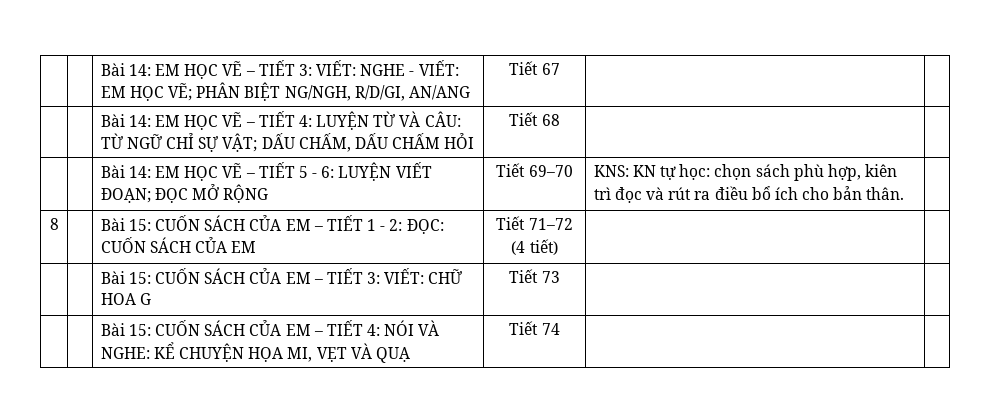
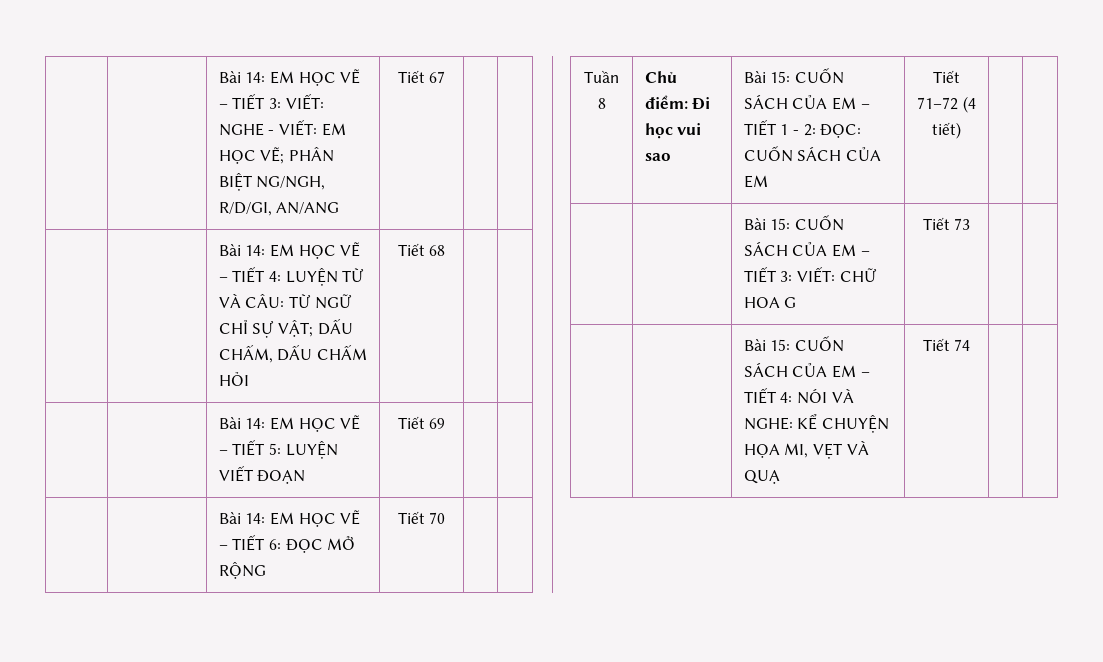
- | | Bài 14: EM HỌC VẼ – TIẾT 5 - 6: LUYỆN VIẾT ĐOẠN; ĐỌC MỞ RỘNG | Tiết 69–70 | KNS: KN tự học: chọn sách phù hợp, kiên trì đọc và rút ra điều bổ ích cho bản thân. |
- 8 | | Bài 15: CUỐN SÁCH CỦA EM – TIẾT 1 - 2: ĐỌC: CUỐN SÁCH CỦA EM | Tiết 71–72 (4 tiết) | |
+ | | Bài 14: EM HỌC VẼ – TIẾT 5: LUYỆN VIẾT ĐOẠN | Tiết 69 | |
+ | | Bài 14: EM HỌC VẼ – TIẾT 6: ĐỌC MỞ RỘNG | Tiết 70 | |
+ Tuần 8 | Chủ điểm: Đi học vui sao | Bài 15: CUỐN SÁCH CỦA EM – TIẾT 1 - 2: ĐỌC: CUỐN SÁCH CỦA EM | Tiết 71–72 (4 tiết) | |

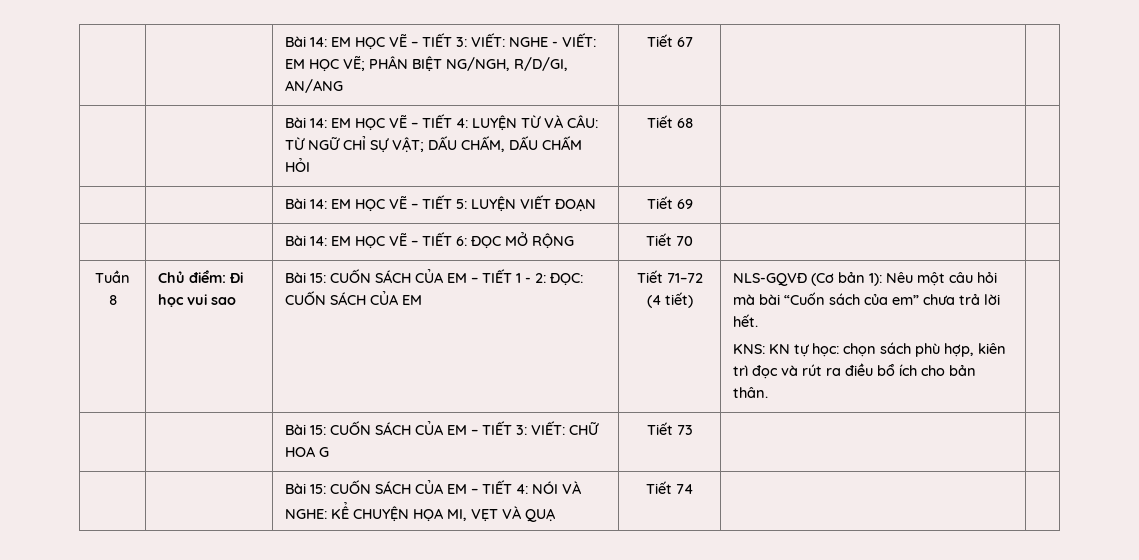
+ NLS-GQVĐ (Cơ bản 1): Nêu một câu hỏi mà bài “Cuốn sách của em” chưa trả lời hết.
+ KNS: KN tự học: chọn sách phù hợp, kiên trì đọc và rút ra điều bổ ích cho bản thân.

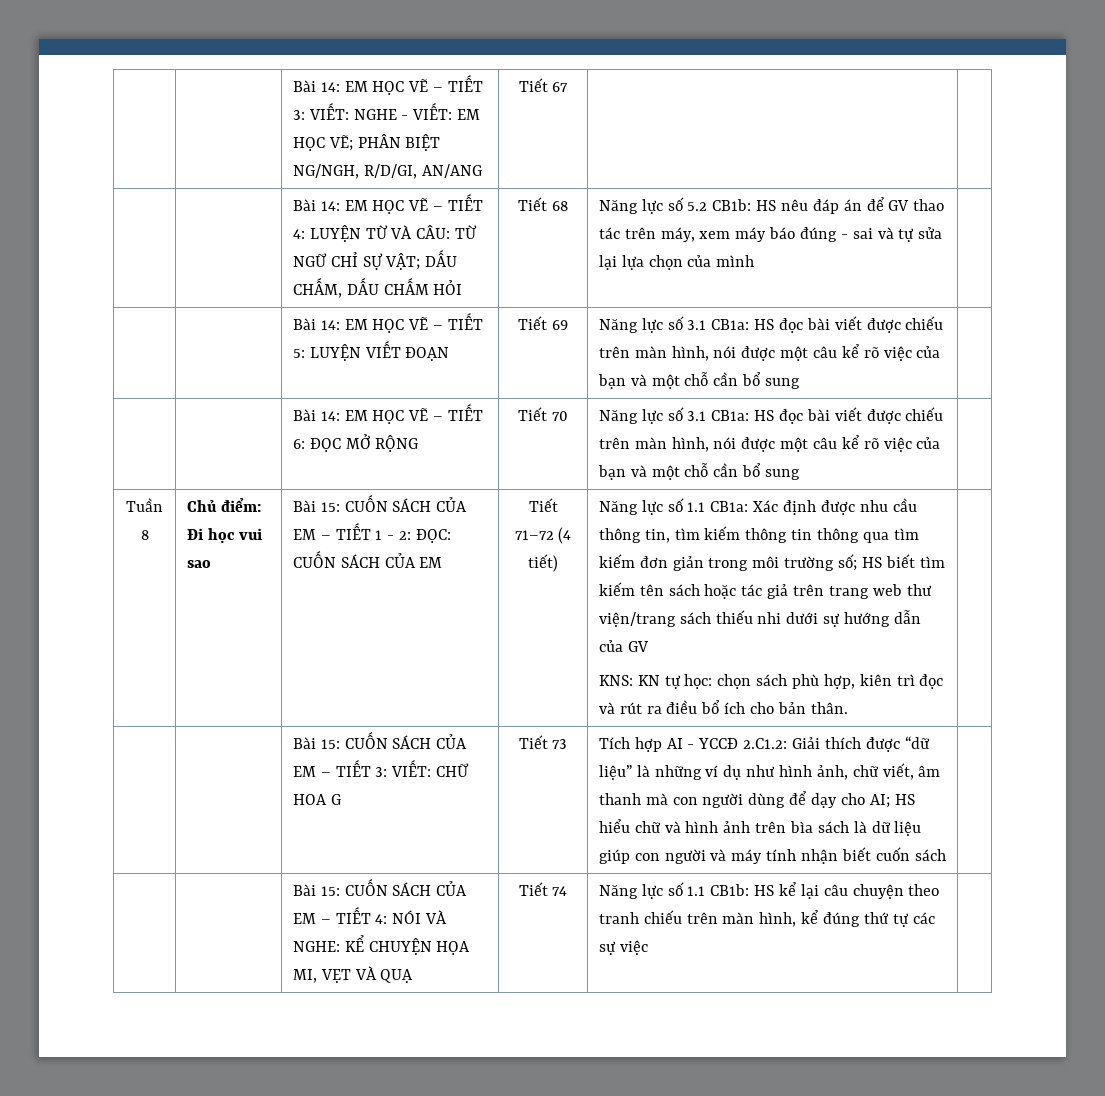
+ Năng lực số 5.2 CB1b: HS nêu đáp án để GV thao tác trên máy, xem máy báo đúng - sai và tự sửa lại lựa chọn của mình
- Tiết 69
+ Tiết 69 | Năng lực số 3.1 CB1a: HS đọc bài viết được chiếu trên màn hình, nói được một câu kể rõ việc của bạn và một chỗ cần bổ sung
- Tiết 70
+ Tiết 70 | Năng lực số 3.1 CB1a: HS đọc bài viết được chiếu trên màn hình, nói được một câu kể rõ việc của bạn và một chỗ cần bổ sung
- NLS-GQVĐ (Cơ bản 1): Nêu một câu hỏi mà bài “Cuốn sách của em” chưa trả lời hết.
+ Năng lực số 1.1 CB1a: Xác định được nhu cầu thông tin, tìm kiếm thông tin thông qua tìm kiếm đơn giản trong môi trường số; HS biết tìm kiếm tên sách hoặc tác giả trên trang web thư viện/trang sách thiếu nhi dưới sự hướng dẫn của GV
+ Tích hợp AI - YCCĐ 2.C1.2: Giải thích được “dữ liệu” là những ví dụ như hình ảnh, chữ viết, âm thanh mà con người dùng để dạy cho AI; HS hiểu chữ và hình ảnh trên bìa sách là dữ liệu giúp con người và máy tính nhận biết cuốn sách
+ Năng lực số 1.1 CB1b: HS kể lại câu chuyện theo tranh chiếu trên màn hình, kể đúng thứ tự các sự việc

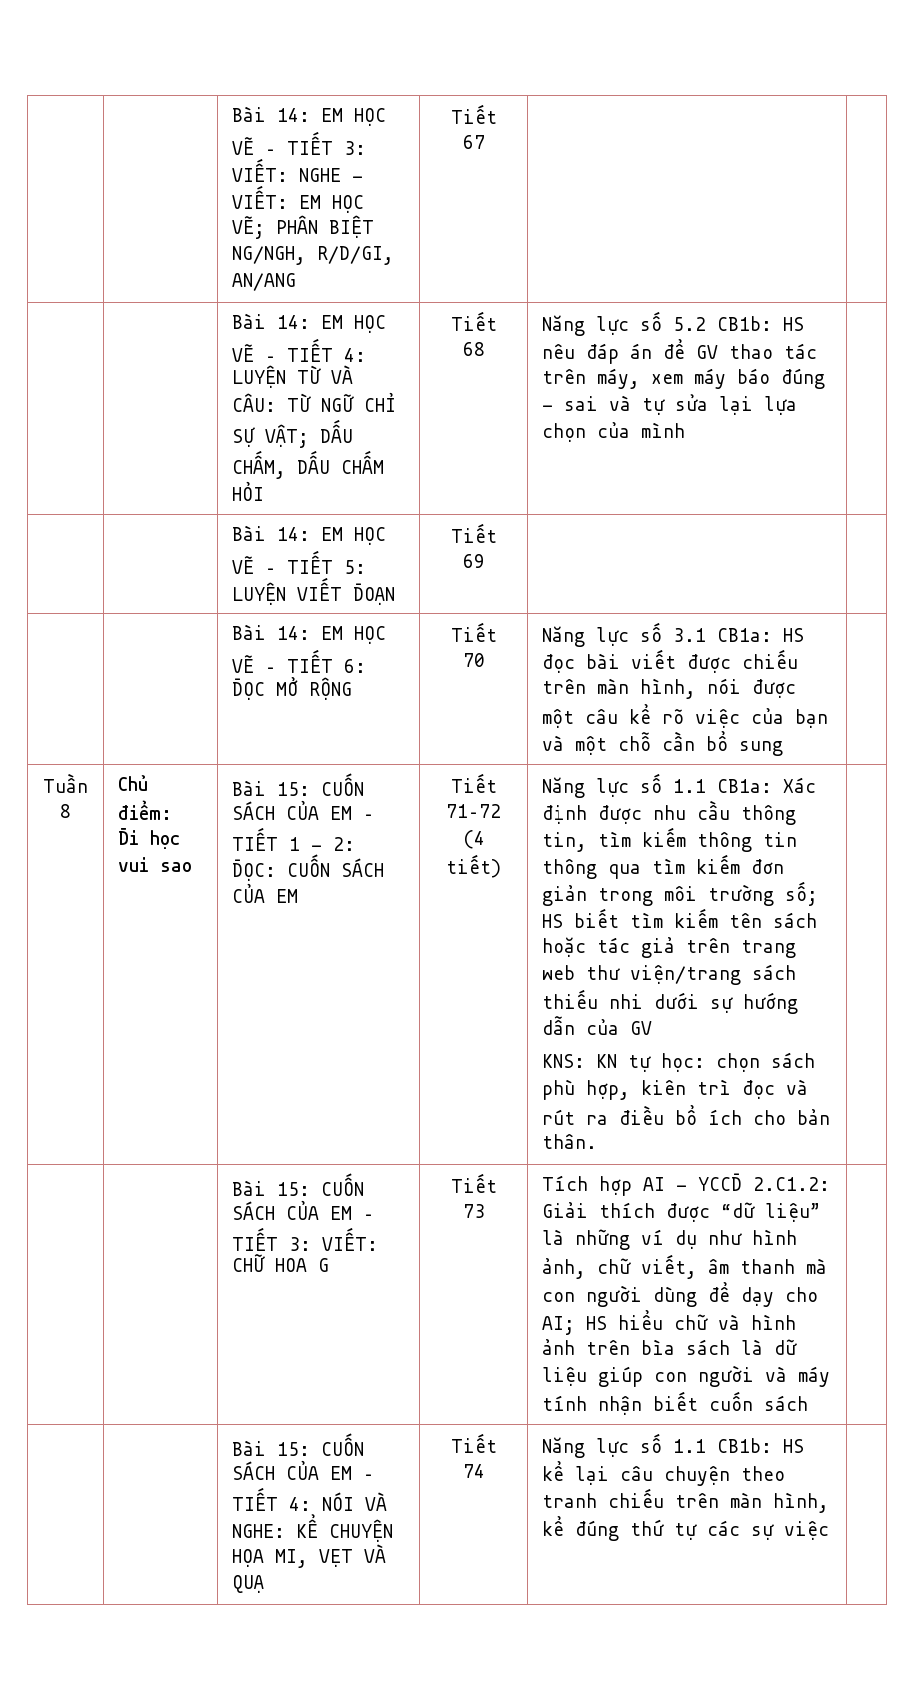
- Tiết 69 | Năng lực số 3.1 CB1a: HS đọc bài viết được chiếu trên màn hình, nói được một câu kể rõ việc của bạn và một chỗ cần bổ sung
+ Tiết 69

